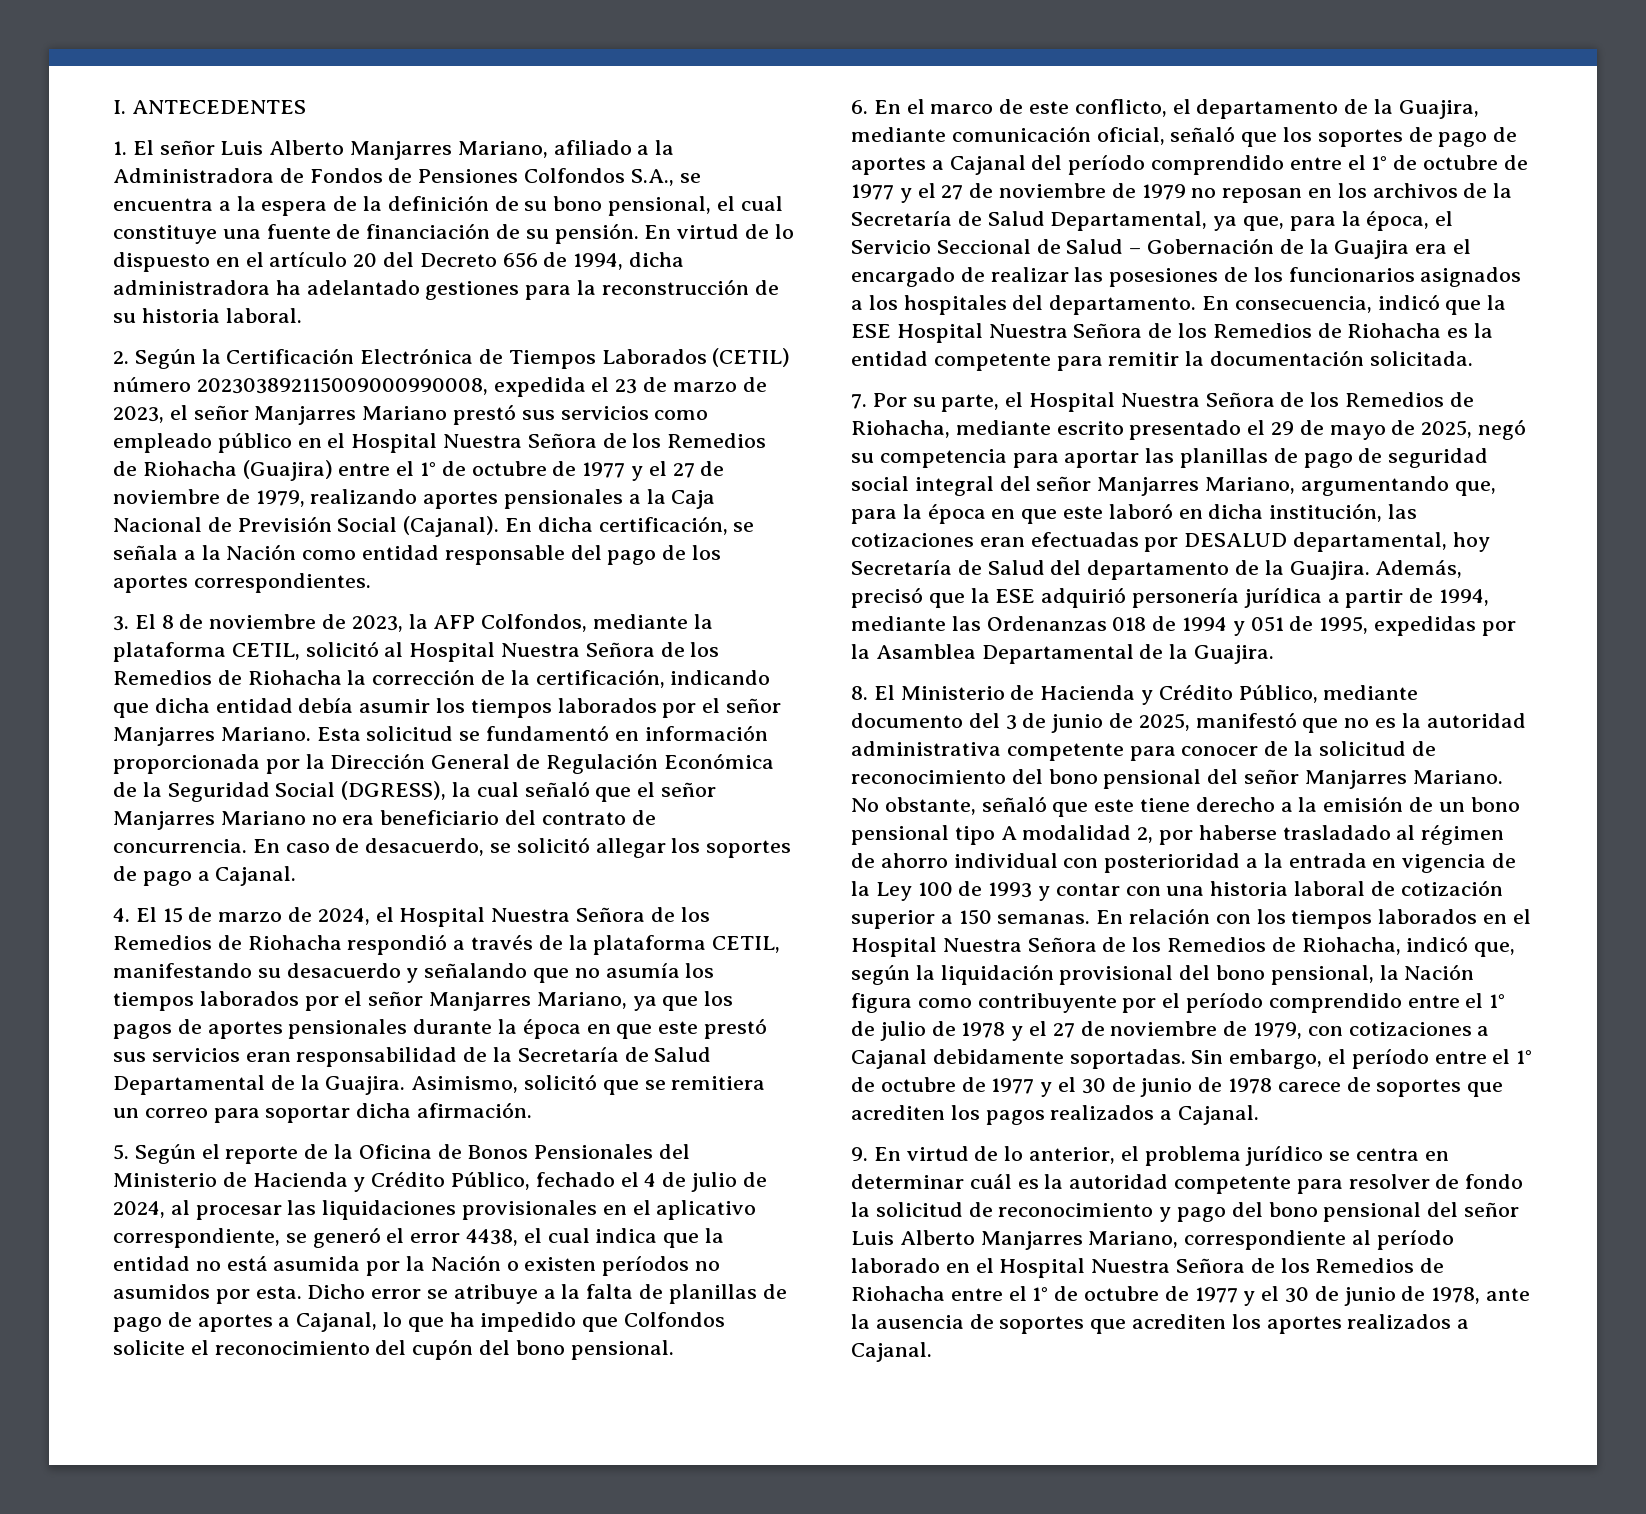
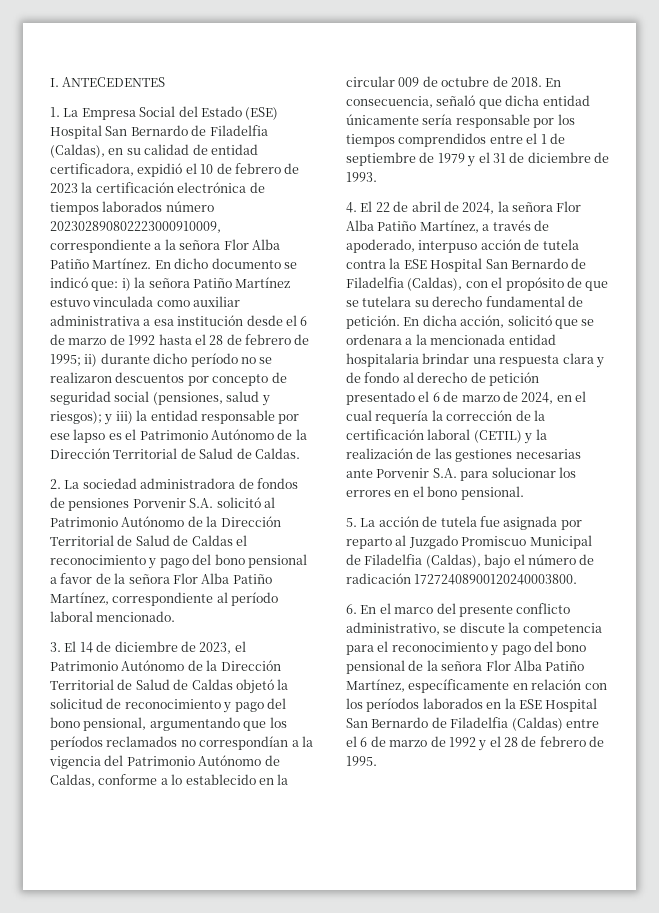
- 1. El señor Luis Alberto Manjarres Mariano, afiliado a la Administradora de Fondos de Pensiones Colfondos S.A., se encuentra a la espera de la definición de su bono pensional, el cual constituye una fuente de financiación de su pensión. En virtud de lo dispuesto en el artículo 20 del Decreto 656 de 1994, dicha administradora ha adelantado gestiones para la reconstrucción de su historia laboral.
- 2. Según la Certificación Electrónica de Tiempos Laborados (CETIL) número 202303892115009000990008, expedida el 23 de marzo de 2023, el señor Manjarres Mariano prestó sus servicios como empleado público en el Hospital Nuestra Señora de los Remedios de Riohacha (Guajira) entre el 1° de octubre de 1977 y el 27 de noviembre de 1979, realizando aportes pensionales a la Caja Nacional de Previsión Social (Cajanal). En dicha certificación, se señala a la Nación como entidad responsable del pago de los aportes correspondientes.
- 3. El 8 de noviembre de 2023, la AFP Colfondos, mediante la plataforma CETIL, solicitó al Hospital Nuestra Señora de los Remedios de Riohacha la corrección de la certificación, indicando que dicha entidad debía asumir los tiempos laborados por el señor Manjarres Mariano. Esta solicitud se fundamentó en información proporcionada por la Dirección General de Regulación Económica de la Seguridad Social (DGRESS), la cual señaló que el señor Manjarres Mariano no era beneficiario del contrato de concurrencia. En caso de desacuerdo, se solicitó allegar los soportes de pago a Cajanal.
- 4. El 15 de marzo de 2024, el Hospital Nuestra Señora de los Remedios de Riohacha respondió a través de la plataforma CETIL, manifestando su desacuerdo y señalando que no asumía los tiempos laborados por el señor Manjarres Mariano, ya que los pagos de aportes pensionales durante la época en que este prestó sus servicios eran responsabilidad de la Secretaría de Salud Departamental de la Guajira. Asimismo, solicitó que se remitiera un correo para soportar dicha afirmación.
- 5. Según el reporte de la Oficina de Bonos Pensionales del Ministerio de Hacienda y Crédito Público, fechado el 4 de julio de 2024, al procesar las liquidaciones provisionales en el aplicativo correspondiente, se generó el error 4438, el cual indica que la entidad no está asumida por la Nación o existen períodos no asumidos por esta. Dicho error se atribuye a la falta de planillas de pago de aportes a Cajanal, lo que ha impedido que Colfondos solicite el reconocimiento del cupón del bono pensional.
- 6. En el marco de este conflicto, el departamento de la Guajira, mediante comunicación oficial, señaló que los soportes de pago de aportes a Cajanal del período comprendido entre el 1° de octubre de 1977 y el 27 de noviembre de 1979 no reposan en los archivos de la Secretaría de Salud Departamental, ya que, para la época, el Servicio Seccional de Salud – Gobernación de la Guajira era el encargado de realizar las posesiones de los funcionarios asignados a los hospitales del departamento. En consecuencia, indicó que la ESE Hospital Nuestra Señora de los Remedios de Riohacha es la entidad competente para remitir la documentación solicitada.
- 7. Por su parte, el Hospital Nuestra Señora de los Remedios de Riohacha, mediante escrito presentado el 29 de mayo de 2025, negó su competencia para aportar las planillas de pago de seguridad social integral del señor Manjarres Mariano, argumentando que, para la época en que este laboró en dicha institución, las cotizaciones eran efectuadas por DESALUD departamental, hoy Secretaría de Salud del departamento de la Guajira. Además, precisó que la ESE adquirió personería jurídica a partir de 1994, mediante las Ordenanzas 018 de 1994 y 051 de 1995, expedidas por la Asamblea Departamental de la Guajira.
- 8. El Ministerio de Hacienda y Crédito Público, mediante documento del 3 de junio de 2025, manifestó que no es la autoridad administrativa competente para conocer de la solicitud de reconocimiento del bono pensional del señor Manjarres Mariano. No obstante, señaló que este tiene derecho a la emisión de un bono pensional tipo A modalidad 2, por haberse trasladado al régimen de ahorro individual con posterioridad a la entrada en vigencia de la Ley 100 de 1993 y contar con una historia laboral de cotización superior a 150 semanas. En relación con los tiempos laborados en el Hospital Nuestra Señora de los Remedios de Riohacha, indicó que, según la liquidación provisional del bono pensional, la Nación figura como contribuyente por el período comprendido entre el 1° de julio de 1978 y el 27 de noviembre de 1979, con cotizaciones a Cajanal debidamente soportadas. Sin embargo, el período entre el 1° de octubre de 1977 y el 30 de junio de 1978 carece de soportes que acrediten los pagos realizados a Cajanal.
- 9. En virtud de lo anterior, el problema jurídico se centra en determinar cuál es la autoridad competente para resolver de fondo la solicitud de reconocimiento y pago del bono pensional del señor Luis Alberto Manjarres Mariano, correspondiente al período laborado en el Hospital Nuestra Señora de los Remedios de Riohacha entre el 1° de octubre de 1977 y el 30 de junio de 1978, ante la ausencia de soportes que acrediten los aportes realizados a Cajanal.
+ 1. La Empresa Social del Estado (ESE) Hospital San Bernardo de Filadelfia (Caldas), en su calidad de entidad certificadora, expidió el 10 de febrero de 2023 la certificación electrónica de tiempos laborados número 202302890802223000910009, correspondiente a la señora Flor Alba Patiño Martínez. En dicho documento se indicó que: i) la señora Patiño Martínez estuvo vinculada como auxiliar administrativa a esa institución desde el 6 de marzo de 1992 hasta el 28 de febrero de 1995; ii) durante dicho período no se realizaron descuentos por concepto de seguridad social (pensiones, salud y riesgos); y iii) la entidad responsable por ese lapso es el Patrimonio Autónomo de la Dirección Territorial de Salud de Caldas.
+ 2. La sociedad administradora de fondos de pensiones Porvenir S.A. solicitó al Patrimonio Autónomo de la Dirección Territorial de Salud de Caldas el reconocimiento y pago del bono pensional a favor de la señora Flor Alba Patiño Martínez, correspondiente al período laboral mencionado.
+ 3. El 14 de diciembre de 2023, el Patrimonio Autónomo de la Dirección Territorial de Salud de Caldas objetó la solicitud de reconocimiento y pago del bono pensional, argumentando que los períodos reclamados no correspondían a la vigencia del Patrimonio Autónomo de Caldas, conforme a lo establecido en la circular 009 de octubre de 2018. En consecuencia, señaló que dicha entidad únicamente sería responsable por los tiempos comprendidos entre el 1 de septiembre de 1979 y el 31 de diciembre de 1993.
+ 4. El 22 de abril de 2024, la señora Flor Alba Patiño Martínez, a través de apoderado, interpuso acción de tutela contra la ESE Hospital San Bernardo de Filadelfia (Caldas), con el propósito de que se tutelara su derecho fundamental de petición. En dicha acción, solicitó que se ordenara a la mencionada entidad hospitalaria brindar una respuesta clara y de fondo al derecho de petición presentado el 6 de marzo de 2024, en el cual requería la corrección de la certificación laboral (CETIL) y la realización de las gestiones necesarias ante Porvenir S.A. para solucionar los errores en el bono pensional.
+ 5. La acción de tutela fue asignada por reparto al Juzgado Promiscuo Municipal de Filadelfia (Caldas), bajo el número de radicación 17272408900120240003800.
+ 6. En el marco del presente conflicto administrativo, se discute la competencia para el reconocimiento y pago del bono pensional de la señora Flor Alba Patiño Martínez, específicamente en relación con los períodos laborados en la ESE Hospital San Bernardo de Filadelfia (Caldas) entre el 6 de marzo de 1992 y el 28 de febrero de 1995.

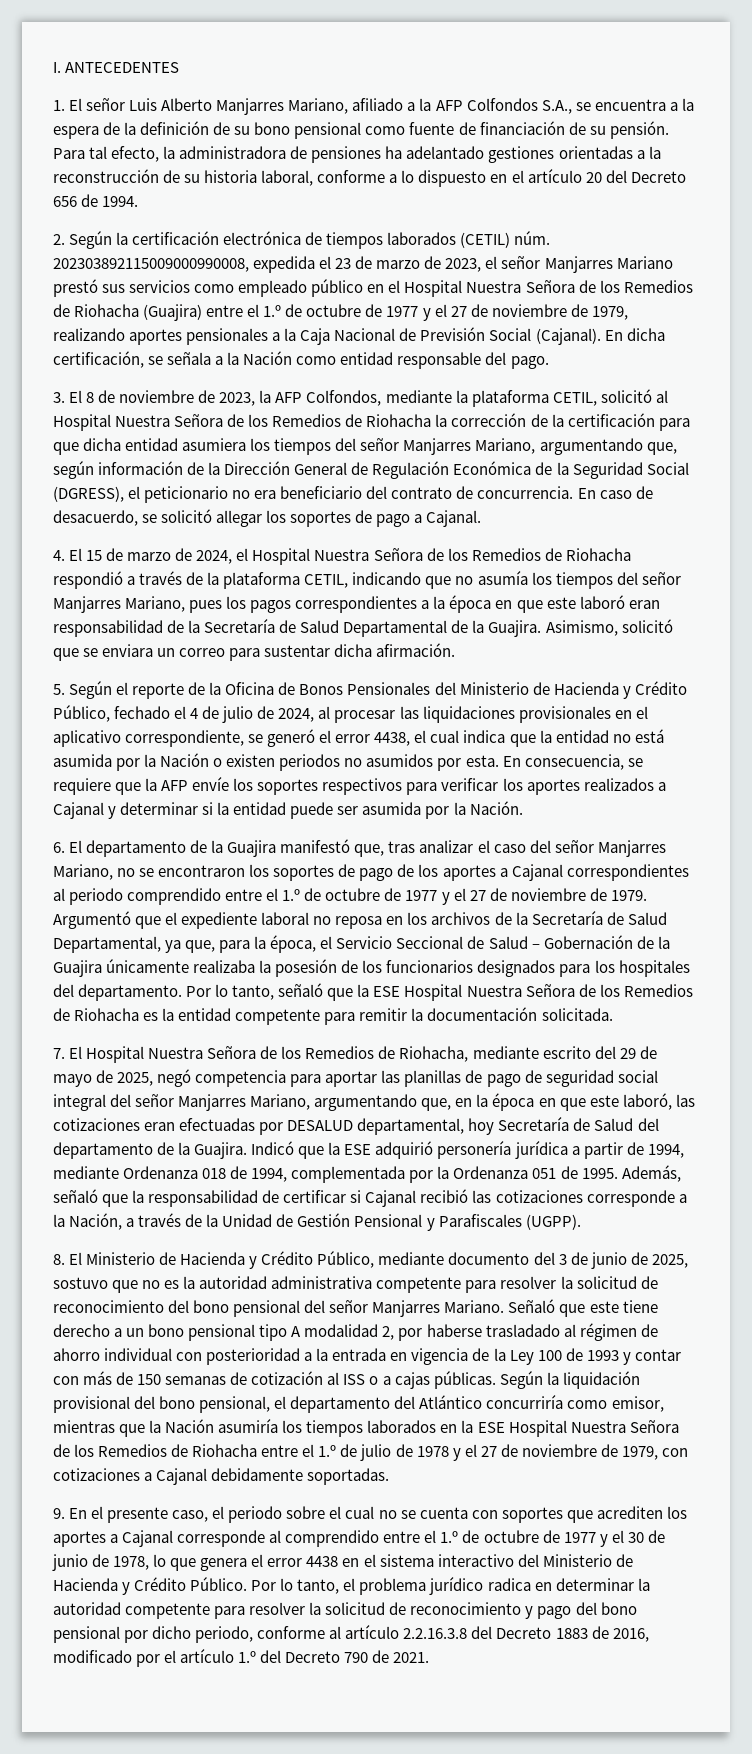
- 1. La Empresa Social del Estado (ESE) Hospital San Bernardo de Filadelfia (Caldas), en su calidad de entidad certificadora, expidió el 10 de febrero de 2023 la certificación electrónica de tiempos laborados número 202302890802223000910009, correspondiente a la señora Flor Alba Patiño Martínez. En dicho documento se indicó que: i) la señora Patiño Martínez estuvo vinculada como auxiliar administrativa a esa institución desde el 6 de marzo de 1992 hasta el 28 de febrero de 1995; ii) durante dicho período no se realizaron descuentos por concepto de seguridad social (pensiones, salud y riesgos); y iii) la entidad responsable por ese lapso es el Patrimonio Autónomo de la Dirección Territorial de Salud de Caldas.
- 2. La sociedad administradora de fondos de pensiones Porvenir S.A. solicitó al Patrimonio Autónomo de la Dirección Territorial de Salud de Caldas el reconocimiento y pago del bono pensional a favor de la señora Flor Alba Patiño Martínez, correspondiente al período laboral mencionado.
- 3. El 14 de diciembre de 2023, el Patrimonio Autónomo de la Dirección Territorial de Salud de Caldas objetó la solicitud de reconocimiento y pago del bono pensional, argumentando que los períodos reclamados no correspondían a la vigencia del Patrimonio Autónomo de Caldas, conforme a lo establecido en la circular 009 de octubre de 2018. En consecuencia, señaló que dicha entidad únicamente sería responsable por los tiempos comprendidos entre el 1 de septiembre de 1979 y el 31 de diciembre de 1993.
- 4. El 22 de abril de 2024, la señora Flor Alba Patiño Martínez, a través de apoderado, interpuso acción de tutela contra la ESE Hospital San Bernardo de Filadelfia (Caldas), con el propósito de que se tutelara su derecho fundamental de petición. En dicha acción, solicitó que se ordenara a la mencionada entidad hospitalaria brindar una respuesta clara y de fondo al derecho de petición presentado el 6 de marzo de 2024, en el cual requería la corrección de la certificación laboral (CETIL) y la realización de las gestiones necesarias ante Porvenir S.A. para solucionar los errores en el bono pensional.
- 5. La acción de tutela fue asignada por reparto al Juzgado Promiscuo Municipal de Filadelfia (Caldas), bajo el número de radicación 17272408900120240003800.
- 6. En el marco del presente conflicto administrativo, se discute la competencia para el reconocimiento y pago del bono pensional de la señora Flor Alba Patiño Martínez, específicamente en relación con los períodos laborados en la ESE Hospital San Bernardo de Filadelfia (Caldas) entre el 6 de marzo de 1992 y el 28 de febrero de 1995.
+ 1. El señor Luis Alberto Manjarres Mariano, afiliado a la AFP Colfondos S.A., se encuentra a la espera de la definición de su bono pensional como fuente de financiación de su pensión. Para tal efecto, la administradora de pensiones ha adelantado gestiones orientadas a la reconstrucción de su historia laboral, conforme a lo dispuesto en el artículo 20 del Decreto 656 de 1994.
+ 2. Según la certificación electrónica de tiempos laborados (CETIL) núm. 202303892115009000990008, expedida el 23 de marzo de 2023, el señor Manjarres Mariano prestó sus servicios como empleado público en el Hospital Nuestra Señora de los Remedios de Riohacha (Guajira) entre el 1.º de octubre de 1977 y el 27 de noviembre de 1979, realizando aportes pensionales a la Caja Nacional de Previsión Social (Cajanal). En dicha certificación, se señala a la Nación como entidad responsable del pago.
+ 3. El 8 de noviembre de 2023, la AFP Colfondos, mediante la plataforma CETIL, solicitó al Hospital Nuestra Señora de los Remedios de Riohacha la corrección de la certificación para que dicha entidad asumiera los tiempos del señor Manjarres Mariano, argumentando que, según información de la Dirección General de Regulación Económica de la Seguridad Social (DGRESS), el peticionario no era beneficiario del contrato de concurrencia. En caso de desacuerdo, se solicitó allegar los soportes de pago a Cajanal.
+ 4. El 15 de marzo de 2024, el Hospital Nuestra Señora de los Remedios de Riohacha respondió a través de la plataforma CETIL, indicando que no asumía los tiempos del señor Manjarres Mariano, pues los pagos correspondientes a la época en que este laboró eran responsabilidad de la Secretaría de Salud Departamental de la Guajira. Asimismo, solicitó que se enviara un correo para sustentar dicha afirmación.
+ 5. Según el reporte de la Oficina de Bonos Pensionales del Ministerio de Hacienda y Crédito Público, fechado el 4 de julio de 2024, al procesar las liquidaciones provisionales en el aplicativo correspondiente, se generó el error 4438, el cual indica que la entidad no está asumida por la Nación o existen periodos no asumidos por esta. En consecuencia, se requiere que la AFP envíe los soportes respectivos para verificar los aportes realizados a Cajanal y determinar si la entidad puede ser asumida por la Nación.
+ 6. El departamento de la Guajira manifestó que, tras analizar el caso del señor Manjarres Mariano, no se encontraron los soportes de pago de los aportes a Cajanal correspondientes al periodo comprendido entre el 1.º de octubre de 1977 y el 27 de noviembre de 1979. Argumentó que el expediente laboral no reposa en los archivos de la Secretaría de Salud Departamental, ya que, para la época, el Servicio Seccional de Salud – Gobernación de la Guajira únicamente realizaba la posesión de los funcionarios designados para los hospitales del departamento. Por lo tanto, señaló que la ESE Hospital Nuestra Señora de los Remedios de Riohacha es la entidad competente para remitir la documentación solicitada.
+ 7. El Hospital Nuestra Señora de los Remedios de Riohacha, mediante escrito del 29 de mayo de 2025, negó competencia para aportar las planillas de pago de seguridad social integral del señor Manjarres Mariano, argumentando que, en la época en que este laboró, las cotizaciones eran efectuadas por DESALUD departamental, hoy Secretaría de Salud del departamento de la Guajira. Indicó que la ESE adquirió personería jurídica a partir de 1994, mediante Ordenanza 018 de 1994, complementada por la Ordenanza 051 de 1995. Además, señaló que la responsabilidad de certificar si Cajanal recibió las cotizaciones corresponde a la Nación, a través de la Unidad de Gestión Pensional y Parafiscales (UGPP).
+ 8. El Ministerio de Hacienda y Crédito Público, mediante documento del 3 de junio de 2025, sostuvo que no es la autoridad administrativa competente para resolver la solicitud de reconocimiento del bono pensional del señor Manjarres Mariano. Señaló que este tiene derecho a un bono pensional tipo A modalidad 2, por haberse trasladado al régimen de ahorro individual con posterioridad a la entrada en vigencia de la Ley 100 de 1993 y contar con más de 150 semanas de cotización al ISS o a cajas públicas. Según la liquidación provisional del bono pensional, el departamento del Atlántico concurriría como emisor, mientras que la Nación asumiría los tiempos laborados en la ESE Hospital Nuestra Señora de los Remedios de Riohacha entre el 1.º de julio de 1978 y el 27 de noviembre de 1979, con cotizaciones a Cajanal debidamente soportadas.
+ 9. En el presente caso, el periodo sobre el cual no se cuenta con soportes que acrediten los aportes a Cajanal corresponde al comprendido entre el 1.º de octubre de 1977 y el 30 de junio de 1978, lo que genera el error 4438 en el sistema interactivo del Ministerio de Hacienda y Crédito Público. Por lo tanto, el problema jurídico radica en determinar la autoridad competente para resolver la solicitud de reconocimiento y pago del bono pensional por dicho periodo, conforme al artículo 2.2.16.3.8 del Decreto 1883 de 2016, modificado por el artículo 1.º del Decreto 790 de 2021.

